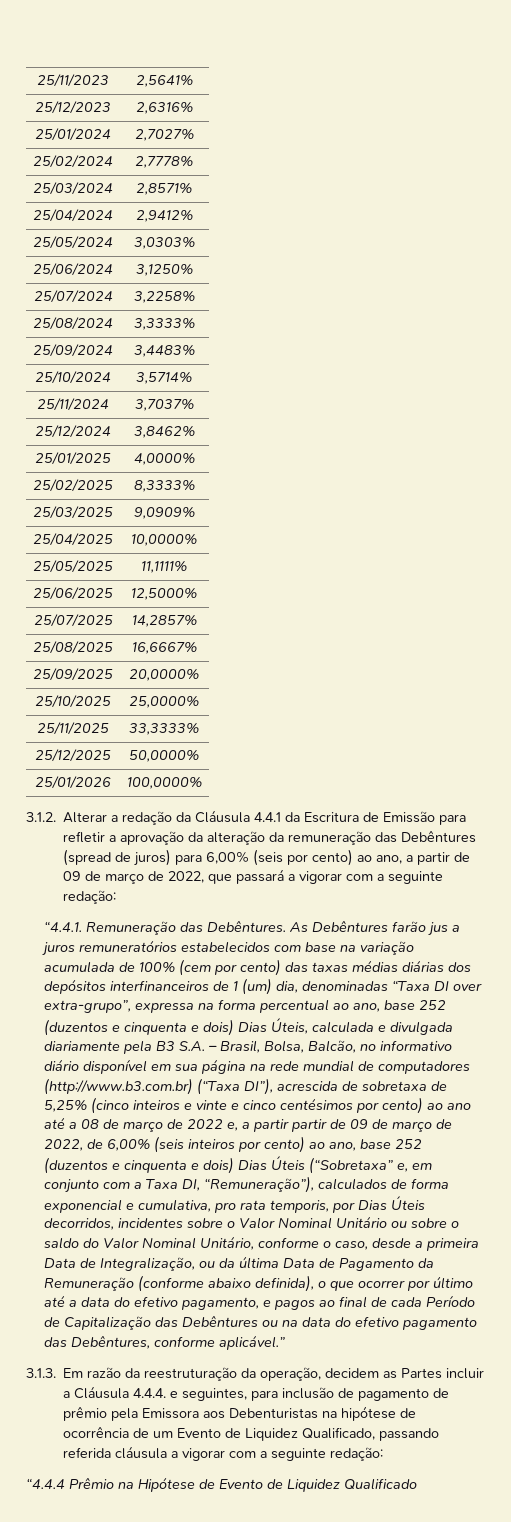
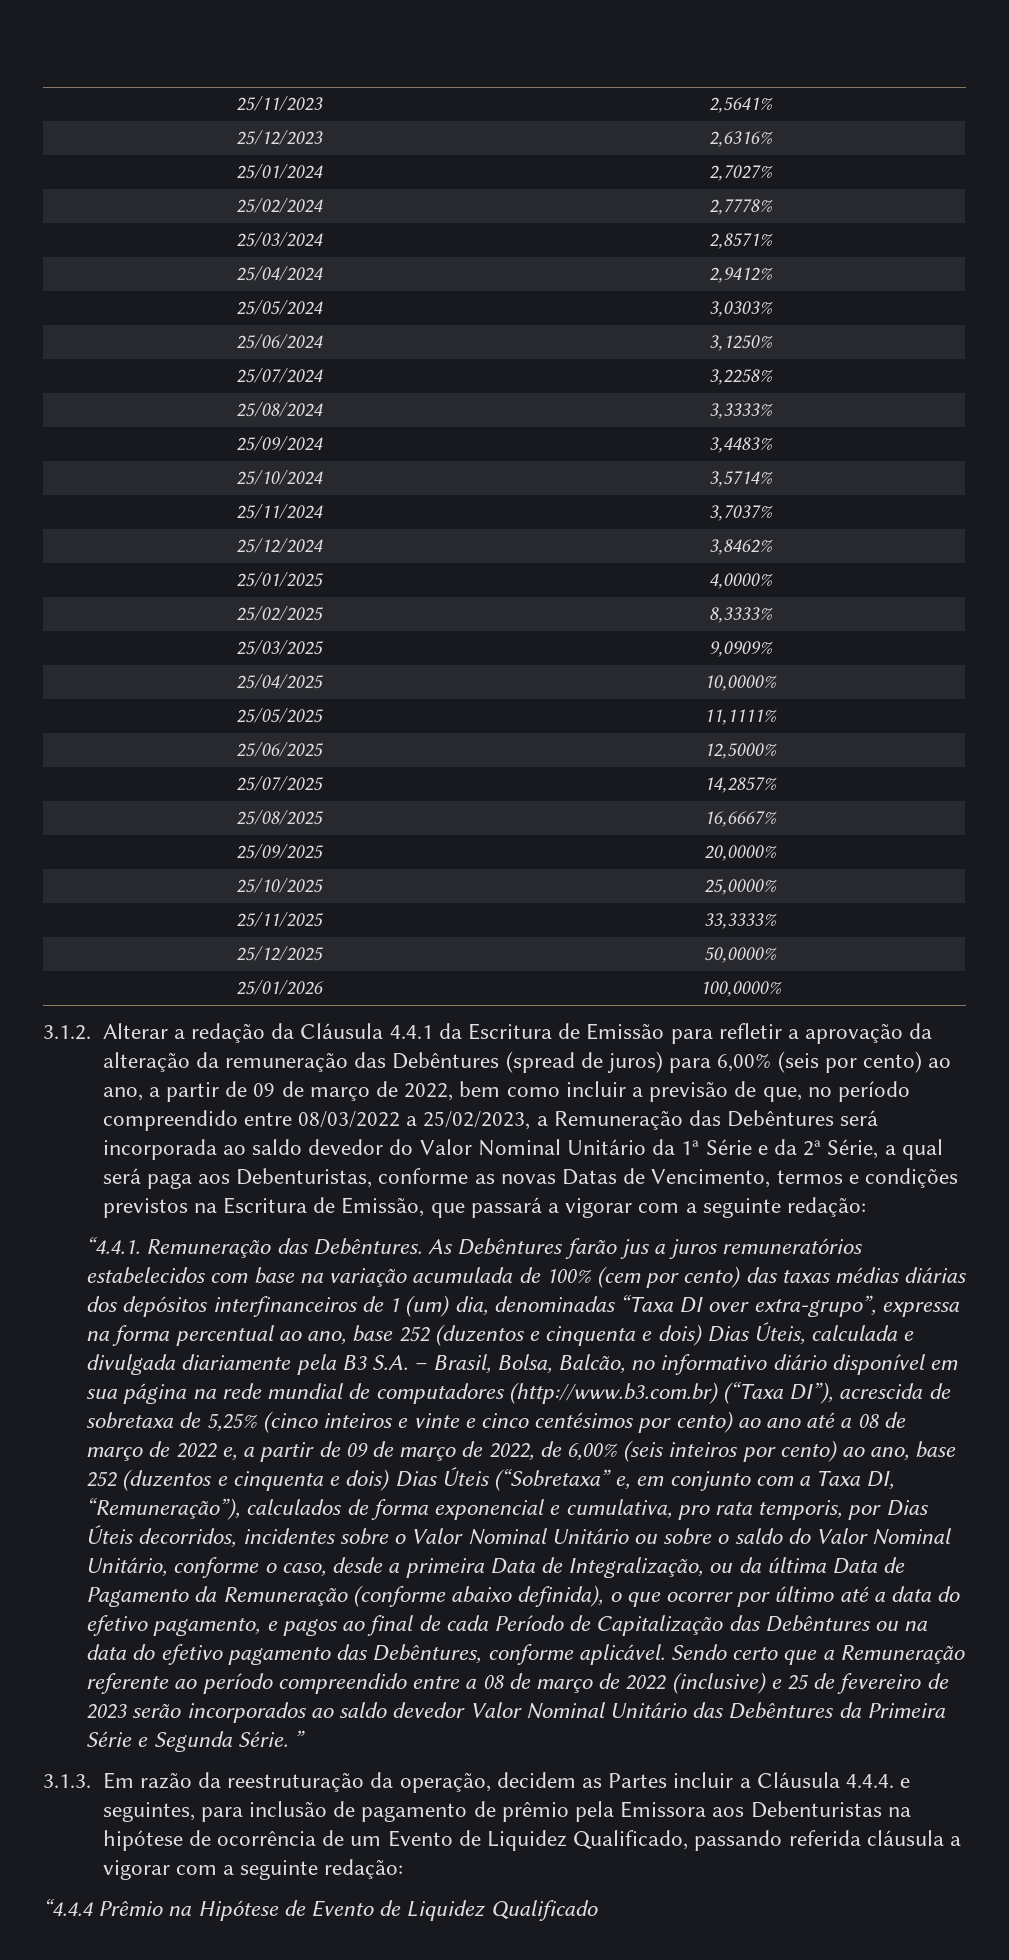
- 3.1.2. Alterar a redação da Cláusula 4.4.1 da Escritura de Emissão para refletir a aprovação da alteração da remuneração das Debêntures (spread de juros) para 6,00% (seis por cento) ao ano, a partir de 09 de março de 2022, que passará a vigorar com a seguinte redação:
+ 3.1.2. Alterar a redação da Cláusula 4.4.1 da Escritura de Emissão para refletir a aprovação da alteração da remuneração das Debêntures (spread de juros) para 6,00% (seis por cento) ao ano, a partir de 09 de março de 2022, bem como incluir a previsão de que, no período compreendido entre 08/03/2022 a 25/02/2023, a Remuneração das Debêntures será incorporada ao saldo devedor do Valor Nominal Unitário da 1ª Série e da 2ª Série, a qual será paga aos Debenturistas, conforme as novas Datas de Vencimento, termos e condições previstos na Escritura de Emissão, que passará a vigorar com a seguinte redação:
- As Debêntures farão jus a juros remuneratórios estabelecidos com base na variação acumulada de 100% (cem por cento) das taxas médias diárias dos depósitos interfinanceiros de 1 (um) dia, denominadas “Taxa DI over extra-grupo”, expressa na forma percentual ao ano, base 252 (duzentos e cinquenta e dois) Dias Úteis, calculada e divulgada diariamente pela B3 S.A. – Brasil, Bolsa, Balcão, no informativo diário disponível em sua página na rede mundial de computadores (http://www.b3.com.br) (“Taxa DI”), acrescida de sobretaxa de 5,25% (cinco inteiros e vinte e cinco centésimos por cento) ao ano até a 08 de março de 2022 e, a partir partir de 09 de março de 2022, de 6,00% (seis inteiros por cento) ao ano, base 252 (duzentos e cinquenta e dois) Dias Úteis (“Sobretaxa” e, em conjunto com a Taxa DI, “Remuneração”), calculados de forma exponencial e cumulativa, pro rata temporis, por Dias Úteis decorridos, incidentes sobre o Valor Nominal Unitário ou sobre o saldo do Valor Nominal Unitário, conforme o caso, desde a primeira Data de Integralização, ou da última Data de Pagamento da Remuneração (conforme abaixo definida), o que ocorrer por último até a data do efetivo pagamento, e pagos ao final de cada Período de Capitalização das Debêntures ou na data do efetivo pagamento das Debêntures, conforme aplicável.”
+ As Debêntures farão jus a juros remuneratórios estabelecidos com base na variação acumulada de 100% (cem por cento) das taxas médias diárias dos depósitos interfinanceiros de 1 (um) dia, denominadas “Taxa DI over extra-grupo”, expressa na forma percentual ao ano, base 252 (duzentos e cinquenta e dois) Dias Úteis, calculada e divulgada diariamente pela B3 S.A. – Brasil, Bolsa, Balcão, no informativo diário disponível em sua página na rede mundial de computadores (http://www.b3.com.br) (“Taxa DI”), acrescida de sobretaxa de 5,25% (cinco inteiros e vinte e cinco centésimos por cento) ao ano até a 08 de março de 2022 e, a partir de 09 de março de 2022, de 6,00% (seis inteiros por cento) ao ano, base 252 (duzentos e cinquenta e dois) Dias Úteis (“Sobretaxa” e, em conjunto com a Taxa DI, “Remuneração”), calculados de forma exponencial e cumulativa, pro rata temporis, por Dias Úteis decorridos, incidentes sobre o Valor Nominal Unitário ou sobre o saldo do Valor Nominal Unitário, conforme o caso, desde a primeira Data de Integralização, ou da última Data de Pagamento da Remuneração (conforme abaixo definida), o que ocorrer por último até a data do efetivo pagamento, e pagos ao final de cada Período de Capitalização das Debêntures ou na data do efetivo pagamento das Debêntures, conforme aplicável. Sendo certo que a Remuneração referente ao período compreendido entre a 08 de março de 2022 (inclusive) e 25 de fevereiro de 2023 serão incorporados ao saldo devedor Valor Nominal Unitário das Debêntures da Primeira Série e Segunda Série. ”

